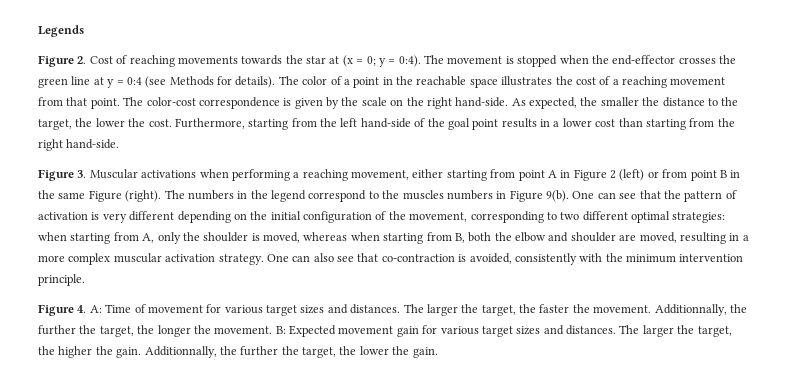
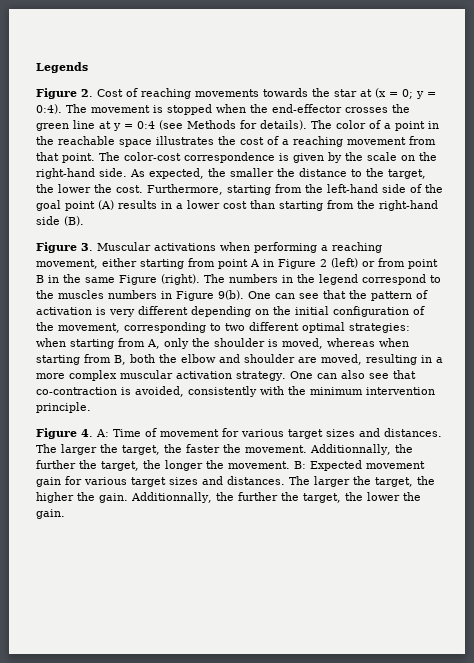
- The color-cost correspondence is given by the scale on the right hand-side.
+ The color-cost correspondence is given by the scale on the right-hand side.
- Furthermore, starting from the left hand-side of the goal point results in a lower cost than starting from the right hand-side.
+ Furthermore, starting from the left-hand side of the goal point (A) results in a lower cost than starting from the right-hand side (B).

